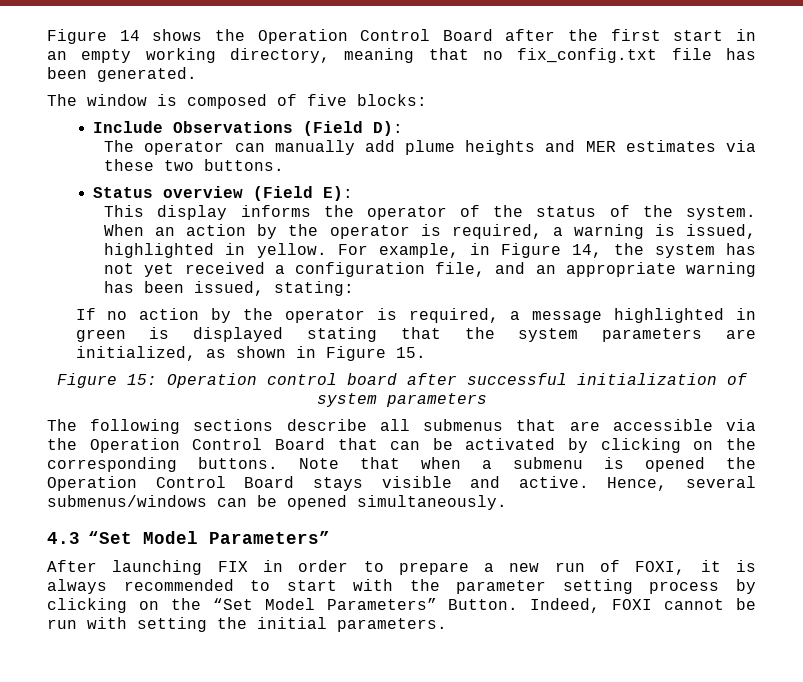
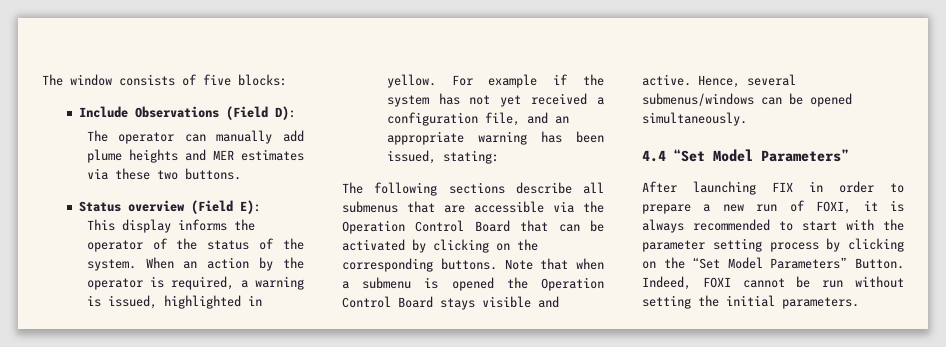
- Figure 14 shows the Operation Control Board after the first start in an empty working directory, meaning that no fix_config.txt file has been generated.
- The window is composed of five blocks:
+ The window consists of five blocks:
- For example, in Figure 14, the system has not yet received a configuration file, and an appropriate warning has been issued, stating:
+ For example if the system has not yet received a configuration file, and an appropriate warning has been issued, stating:
- If no action by the operator is required, a message highlighted in green is displayed stating that the system parameters are initialized, as shown in Figure 15.
- Figure 15: Operation control board after successful initialization of system parameters
- 4.3 “Set Model Parameters”
+ 4.4 “Set Model Parameters”
- Indeed, FOXI cannot be run with setting the initial parameters.
+ Indeed, FOXI cannot be run without setting the initial parameters.

